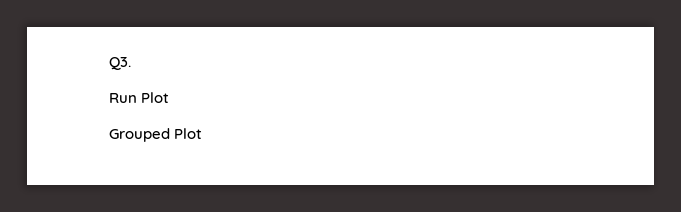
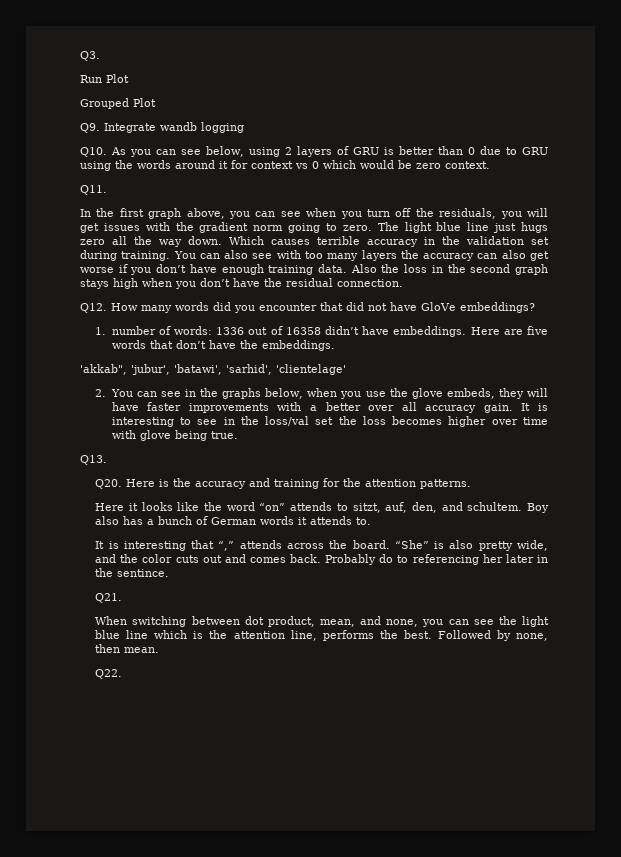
+ Q9. Integrate wandb logging
+ Q10. As you can see below, using 2 layers of GRU is better than 0 due to GRU using the words around it for context vs 0 which would be zero context.
+ Q11.
+ In the first graph above, you can see when you turn off the residuals, you will get issues with the gradient norm going to zero. The light blue line just hugs zero all the way down. Which causes terrible accuracy in the validation set during training. You can also see with too many layers the accuracy can also get worse if you don’t have enough training data. Also the loss in the second graph stays high when you don’t have the residual connection.
+ Q12. How many words did you encounter that did not have GloVe embeddings?
+ 1. number of words: 1336 out of 16358 didn’t have embeddings. Here are five words that don’t have the embeddings.
+ 'akkab", 'jubur', 'batawi', 'sarhid', 'clientelage'
+ 2. You can see in the graphs below, when you use the glove embeds, they will have faster improvements with a better over all accuracy gain. It is interesting to see in the loss/val set the loss becomes higher over time with glove being true.
+ Q13.
+ Q20. Here is the accuracy and training for the attention patterns.
+ Here it looks like the word “on” attends to sitzt, auf, den, and schultem. Boy also has a bunch of German words it attends to.
+ It is interesting that “,” attends across the board. “She” is also pretty wide, and the color cuts out and comes back. Probably do to referencing her later in the sentince.
+ Q21.
+ When switching between dot product, mean, and none, you can see the light blue line which is the attention line, performs the best. Followed by none, then mean.
+ Q22.

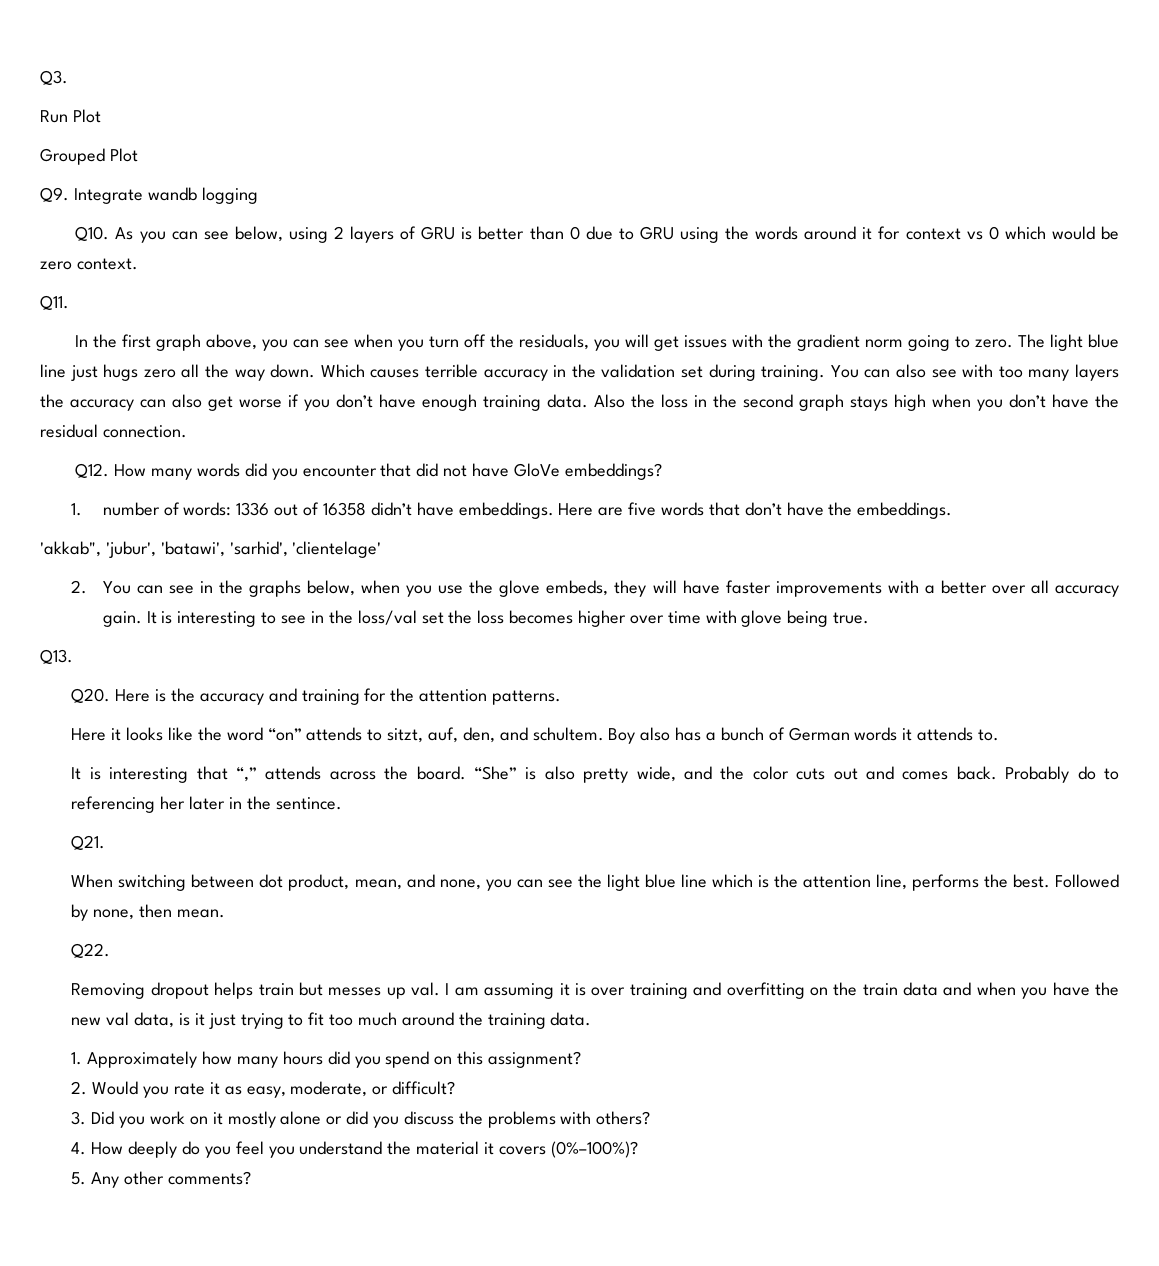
+ Removing dropout helps train but messes up val. I am assuming it is over training and overfitting on the train data and when you have the new val data, is it just trying to fit too much around the training data.
+ 1. Approximately how many hours did you spend on this assignment?
+ 2. Would you rate it as easy, moderate, or difficult?
+ 3. Did you work on it mostly alone or did you discuss the problems with others?
+ 4. How deeply do you feel you understand the material it covers (0%–100%)?
+ 5. Any other comments?

